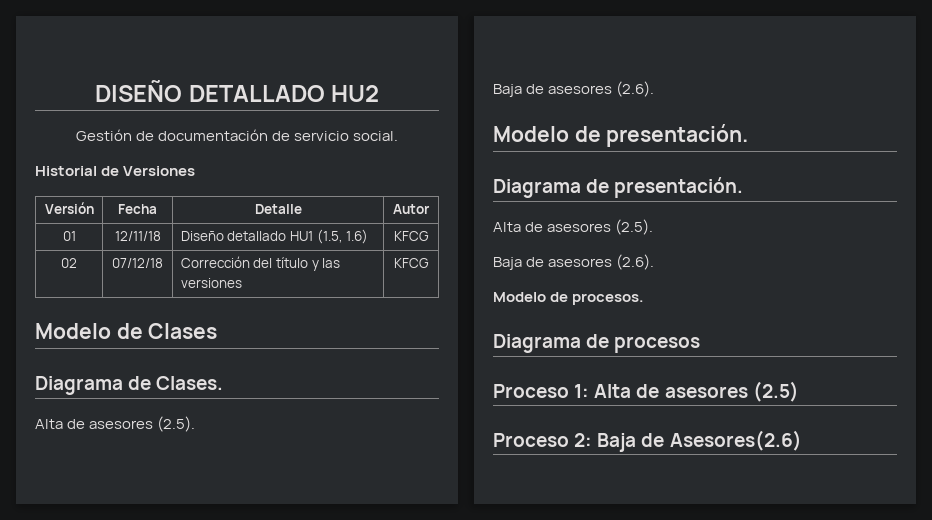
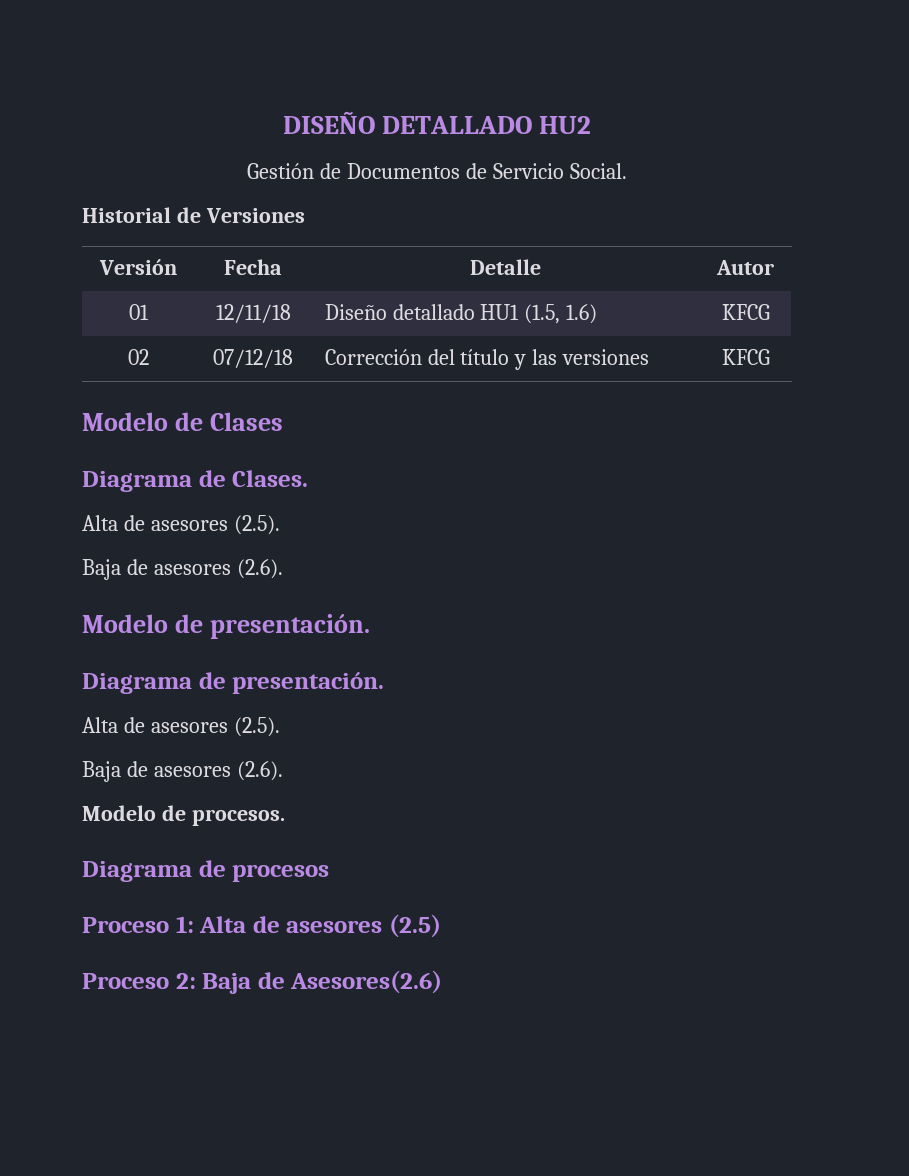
- Gestión de documentación de servicio social.
+ Gestión de Documentos de Servicio Social.

